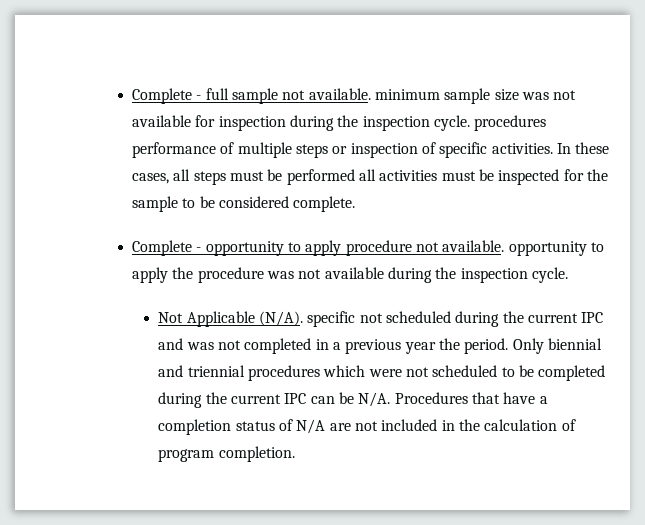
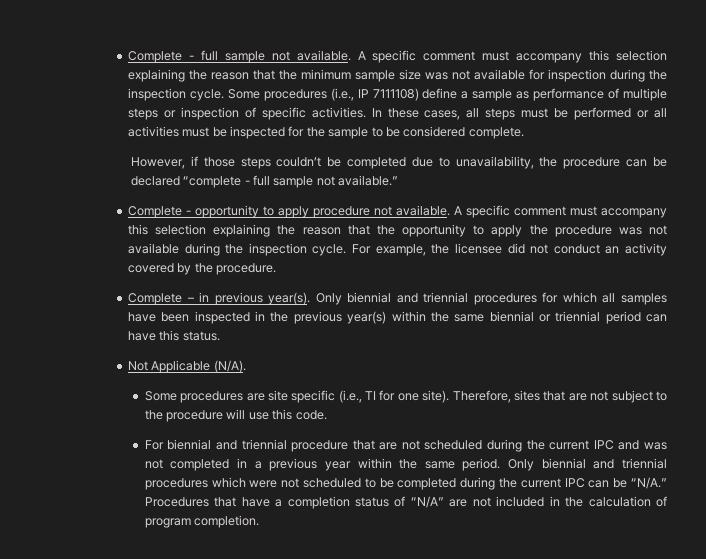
- Complete - full sample not available. minimum sample size was not available for inspection during the inspection cycle. procedures performance of multiple steps or inspection of specific activities.
+ Complete - full sample not available. A specific comment must accompany this selection explaining the reason that the minimum sample size was not available for inspection during the inspection cycle. Some procedures (i.e., IP 7111108) define a sample as performance of multiple steps or inspection of specific activities.
- In these cases, all steps must be performed all activities must be inspected for the sample to be considered complete.
+ In these cases, all steps must be performed or all activities must be inspected for the sample to be considered complete.
+ However, if those steps couldn’t be completed due to unavailability, the procedure can be declared “complete - full sample not available.”
- Complete - opportunity to apply procedure not available. opportunity to apply the procedure was not available during the inspection cycle.
- Not Applicable (N/A). specific not scheduled during the current IPC and was not completed in a previous year the period.
+ Complete - opportunity to apply procedure not available. A specific comment must accompany this selection explaining the reason that the opportunity to apply the procedure was not available during the inspection cycle. For example, the licensee did not conduct an activity covered by the procedure.
+ Complete – in previous year(s). Only biennial and triennial procedures for which all samples have been inspected in the previous year(s) within the same biennial or triennial period can have this status.
+ Not Applicable (N/A).
+ Some procedures are site specific (i.e., TI for one site). Therefore, sites that are not subject to the procedure will use this code.
+ For biennial and triennial procedure that are not scheduled during the current IPC and was not completed in a previous year within the same period.
- Only biennial and triennial procedures which were not scheduled to be completed during the current IPC can be N/A. Procedures that have a completion status of N/A are not included in the calculation of program completion.
+ Only biennial and triennial procedures which were not scheduled to be completed during the current IPC can be “N/A.” Procedures that have a completion status of “N/A” are not included in the calculation of program completion.

